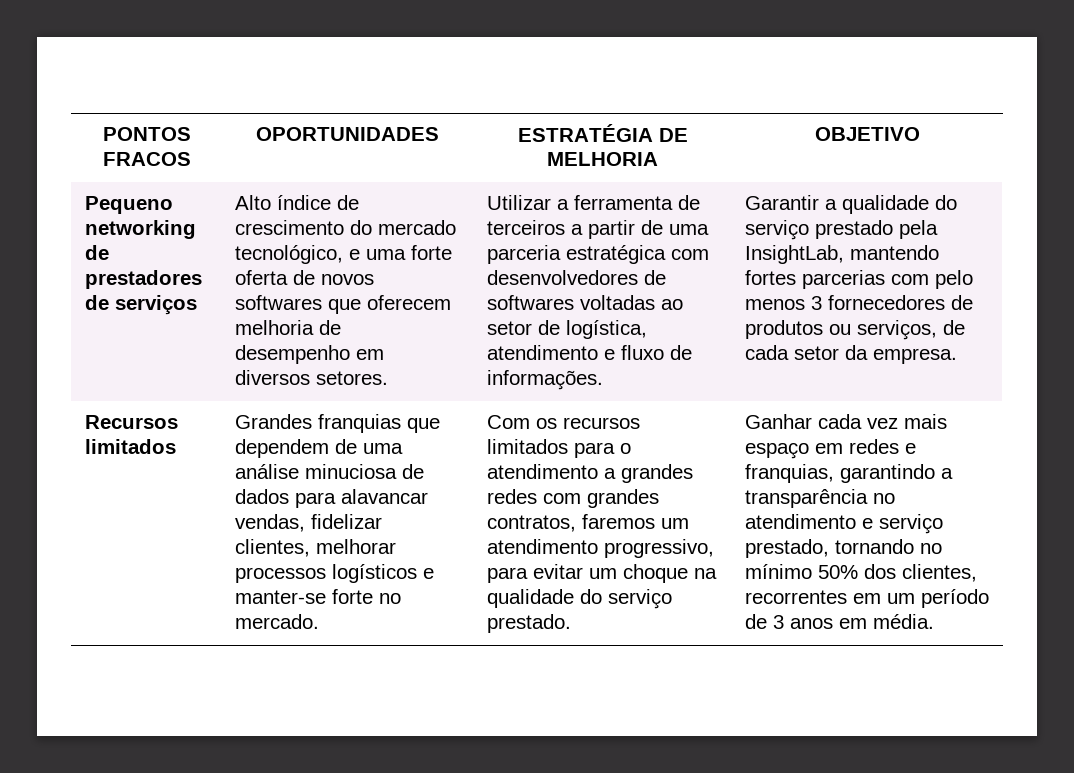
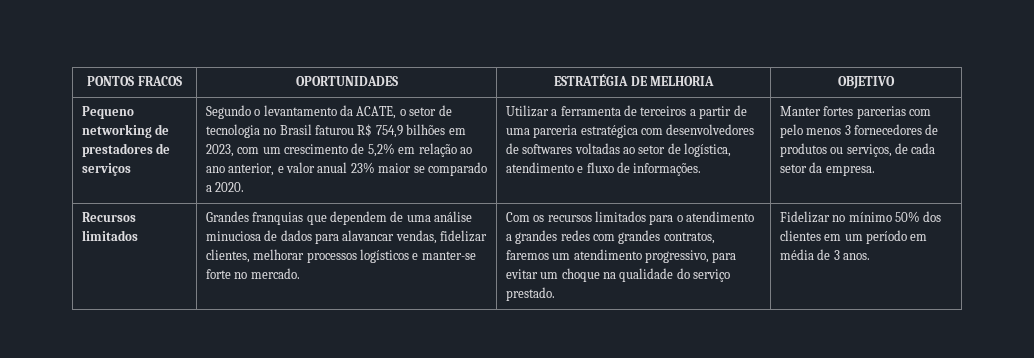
- Alto índice de crescimento do mercado tecnológico, e uma forte oferta de novos softwares que oferecem melhoria de desempenho em diversos setores.
+ Segundo o levantamento da ACATE, o setor de tecnologia no Brasil faturou R$ 754,9 bilhões em 2023, com um crescimento de 5,2% em relação ao ano anterior, e valor anual 23% maior se comparado a 2020.
- Garantir a qualidade do serviço prestado pela InsightLab, mantendo fortes parcerias com pelo menos 3 fornecedores de produtos ou serviços, de cada setor da empresa.
+ Manter fortes parcerias com pelo menos 3 fornecedores de produtos ou serviços, de cada setor da empresa.
- Ganhar cada vez mais espaço em redes e franquias, garantindo a transparência no atendimento e serviço prestado, tornando no mínimo 50% dos clientes, recorrentes em um período de 3 anos em média.
+ Fidelizar no mínimo 50% dos clientes em um período em média de 3 anos.

